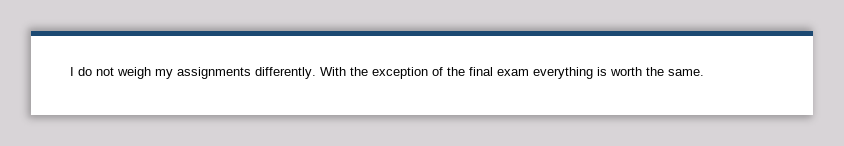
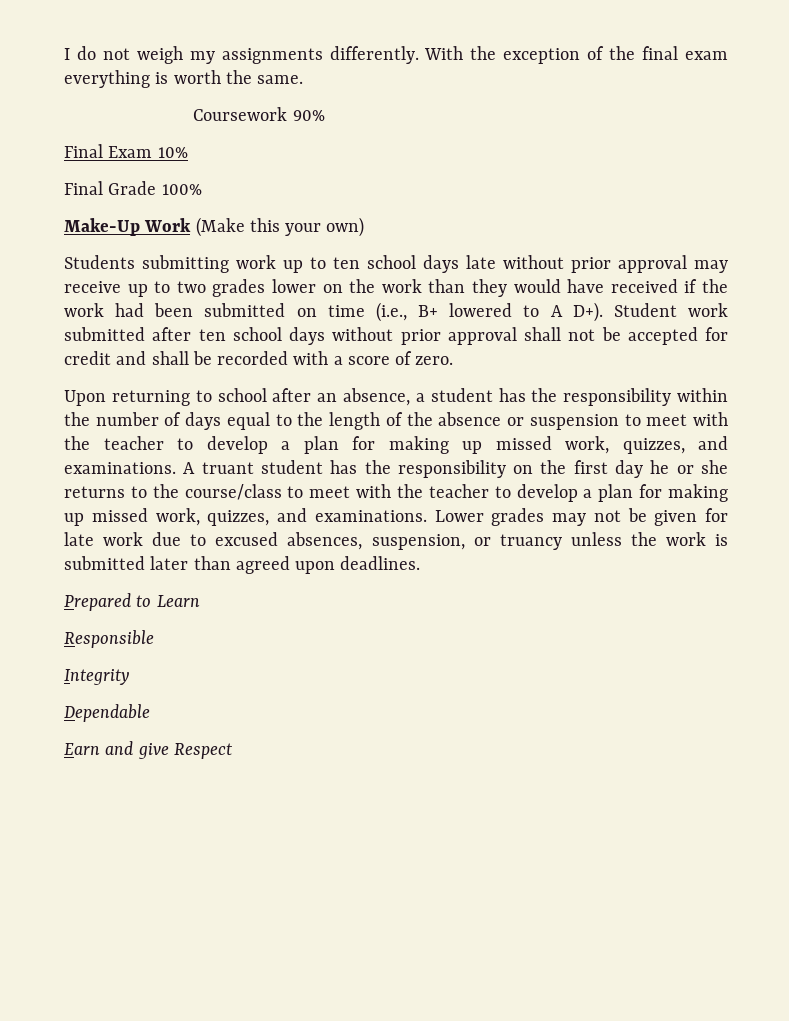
+ Coursework 90%
+ Final Exam 10%
+ Final Grade 100%
+ Make-Up Work (Make this your own)
+ Students submitting work up to ten school days late without prior approval may receive up to two grades lower on the work than they would have received if the work had been submitted on time (i.e., B+ lowered to A D+). Student work submitted after ten school days without prior approval shall not be accepted for credit and shall be recorded with a score of zero.
+ Upon returning to school after an absence, a student has the responsibility within the number of days equal to the length of the absence or suspension to meet with the teacher to develop a plan for making up missed work, quizzes, and examinations. A truant student has the responsibility on the first day he or she returns to the course/class to meet with the teacher to develop a plan for making up missed work, quizzes, and examinations. Lower grades may not be given for late work due to excused absences, suspension, or truancy unless the work is submitted later than agreed upon deadlines.
+ Prepared to Learn
+ Responsible
+ Integrity
+ Dependable
+ Earn and give Respect

